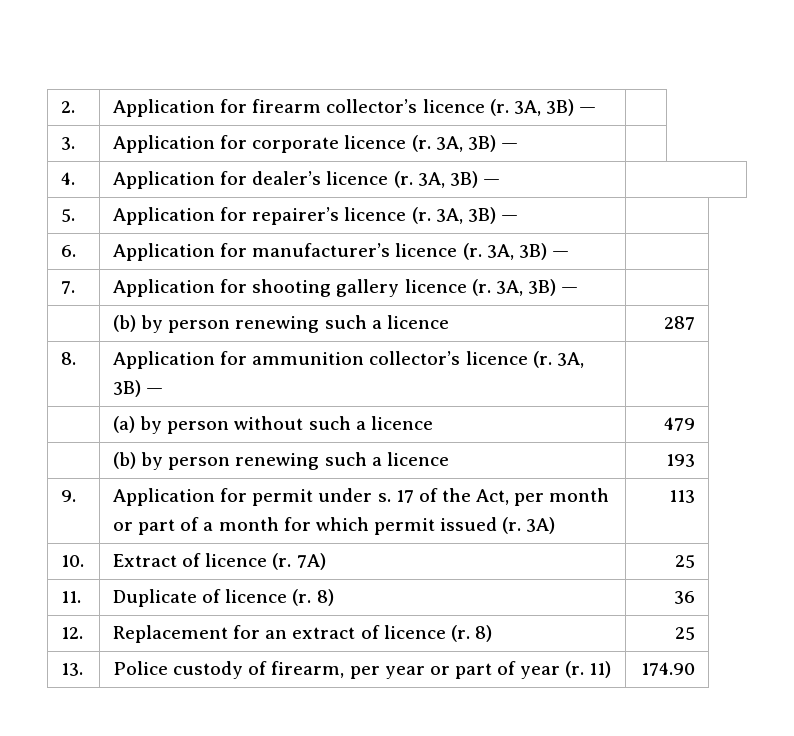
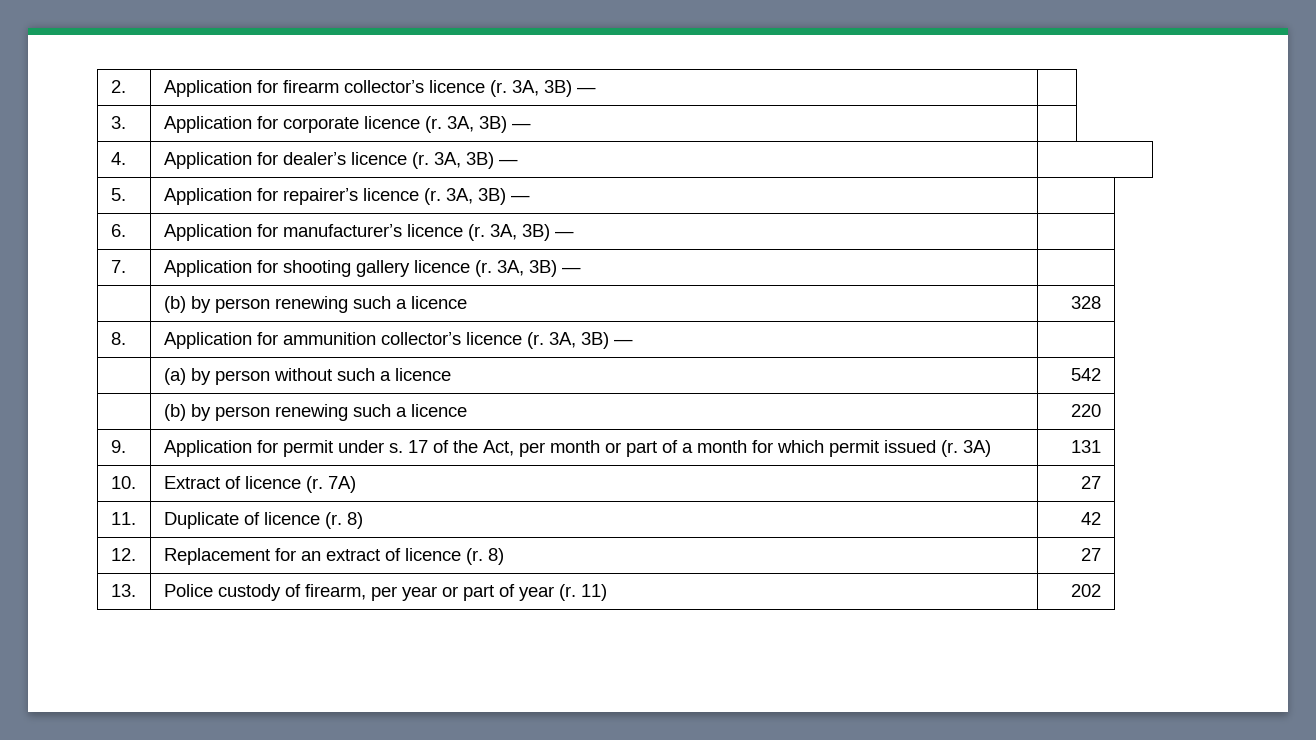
- | (b) by person renewing such a licence | 287
+ | (b) by person renewing such a licence | 328
- | (a) by person without such a licence | 479
- | (b) by person renewing such a licence | 193
+ | (a) by person without such a licence | 542
+ | (b) by person renewing such a licence | 220
- 9. | Application for permit under s. 17 of the Act, per month or part of a month for which permit issued (r. 3A) | 113
+ 9. | Application for permit under s. 17 of the Act, per month or part of a month for which permit issued (r. 3A) | 131
- 10. | Extract of licence (r. 7A) | 25
+ 10. | Extract of licence (r. 7A) | 27
- 11. | Duplicate of licence (r. 8) | 36
+ 11. | Duplicate of licence (r. 8) | 42
- 12. | Replacement for an extract of licence (r. 8) | 25
+ 12. | Replacement for an extract of licence (r. 8) | 27
- 13. | Police custody of firearm, per year or part of year (r. 11) | 174.90
+ 13. | Police custody of firearm, per year or part of year (r. 11) | 202

